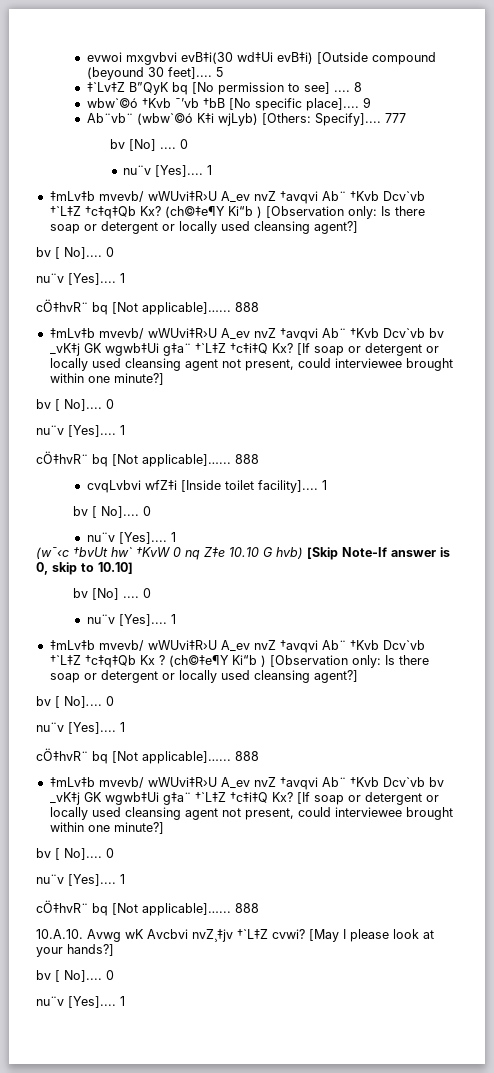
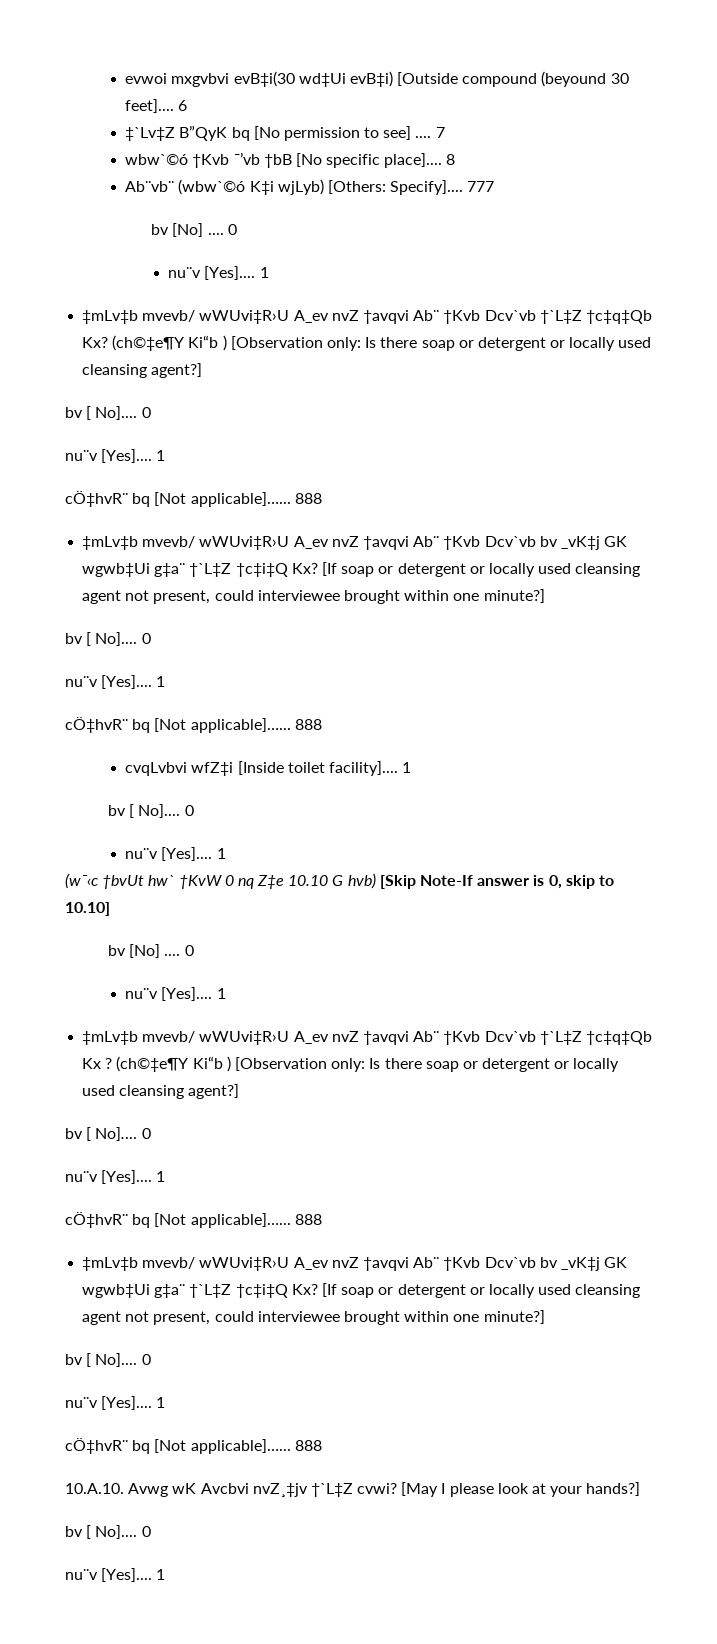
- 5
+ 6
- 8
+ 7
- 9
+ 8

